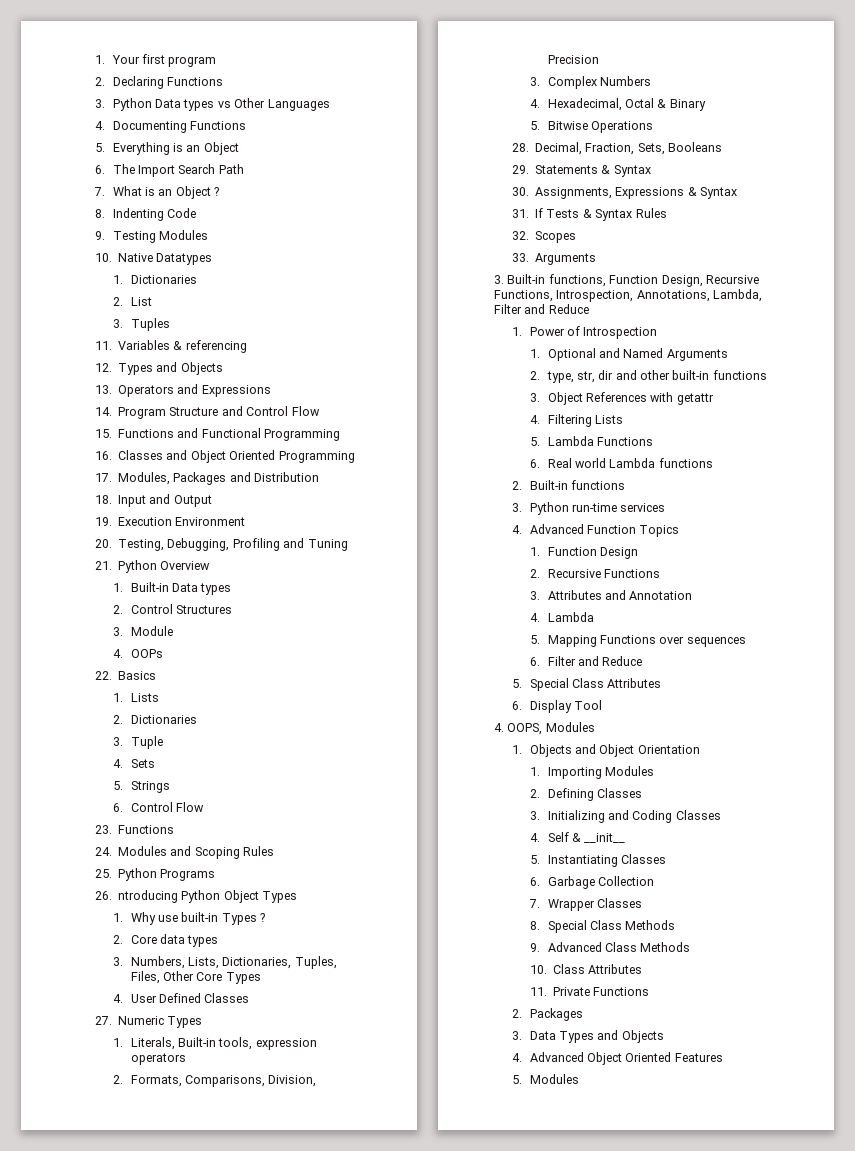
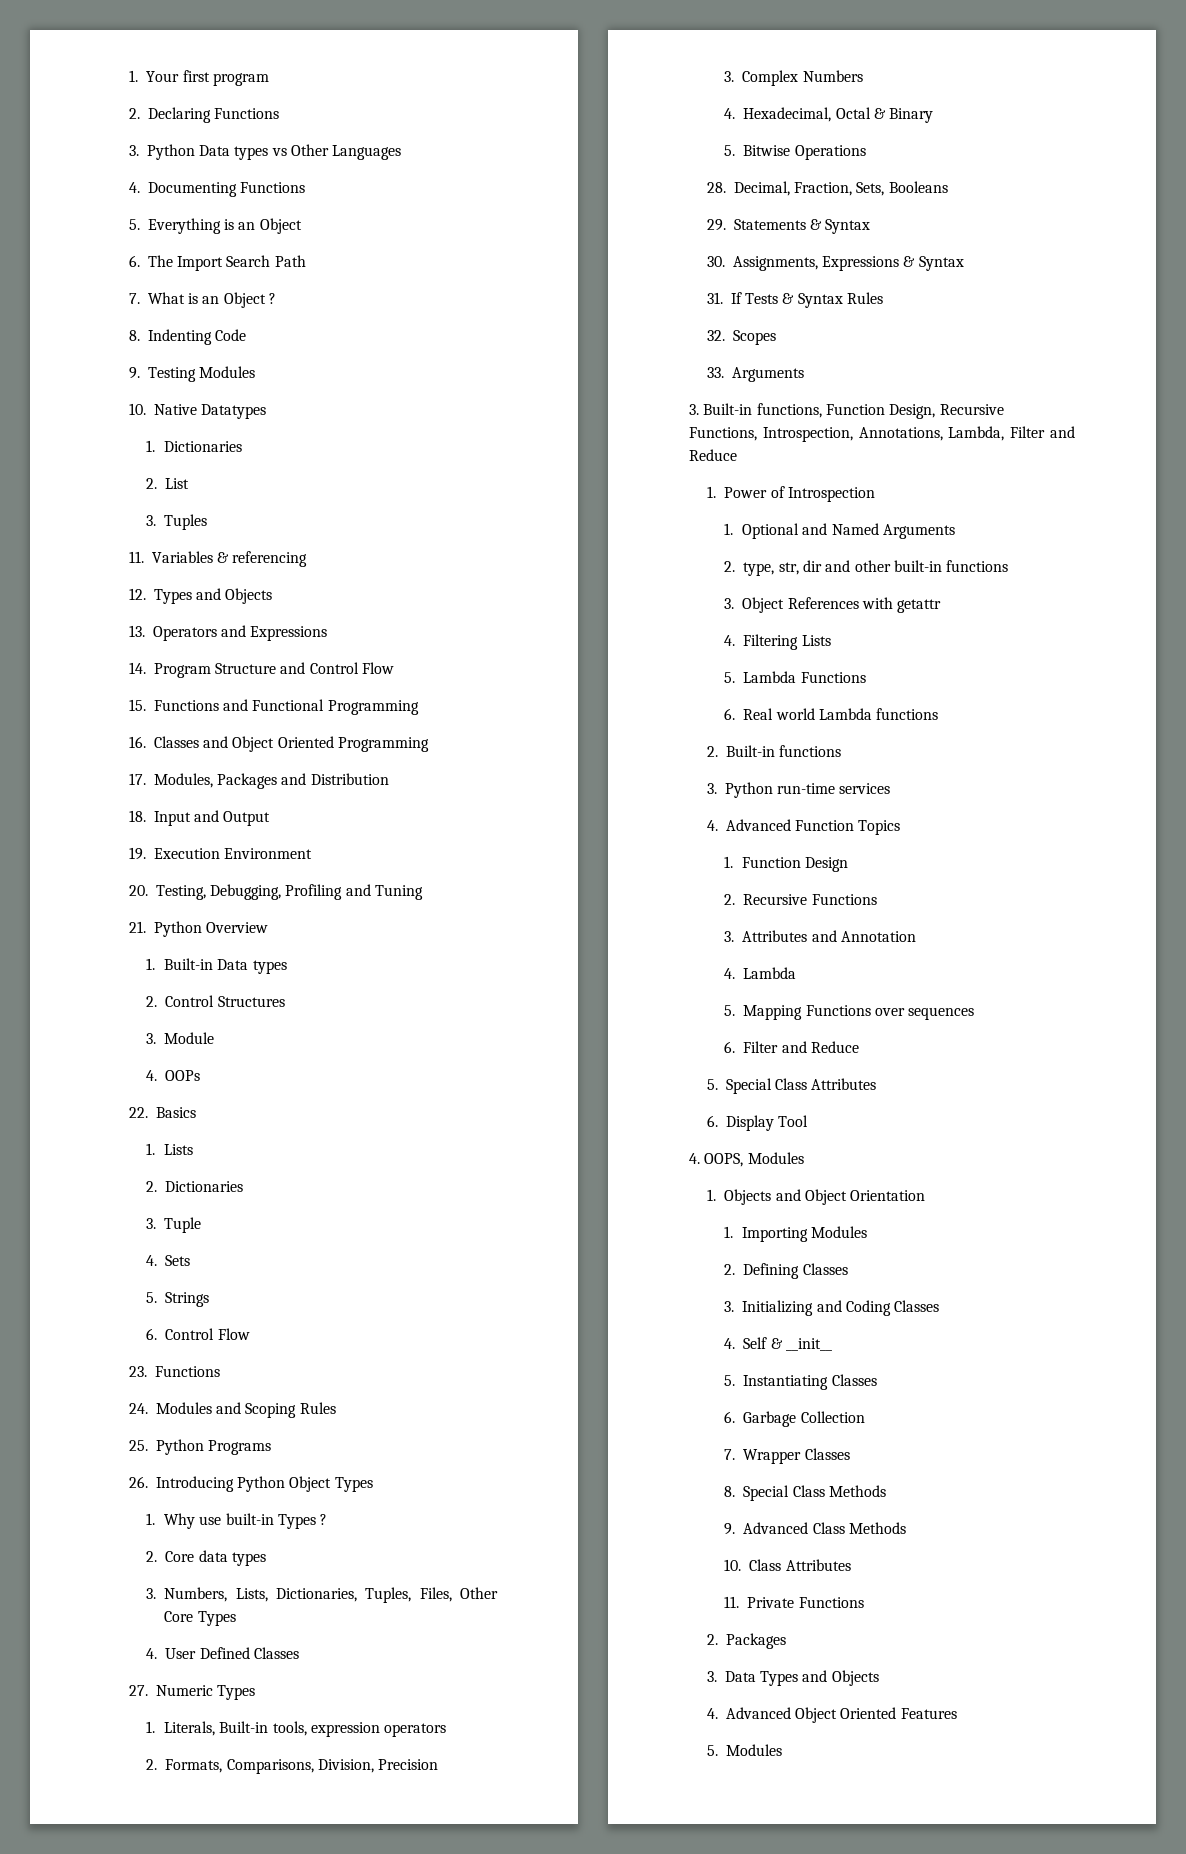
- 26. ntroducing Python Object Types
+ 26. Introducing Python Object Types

